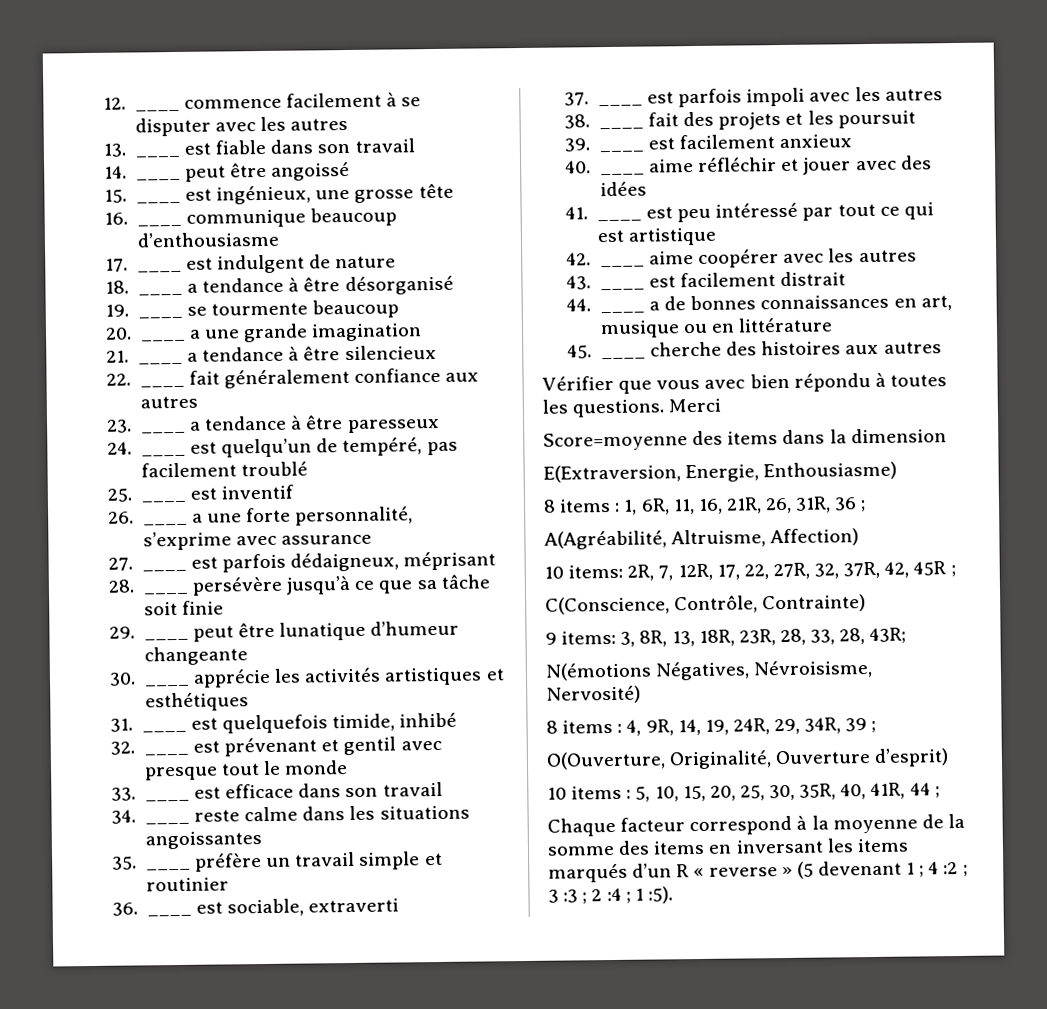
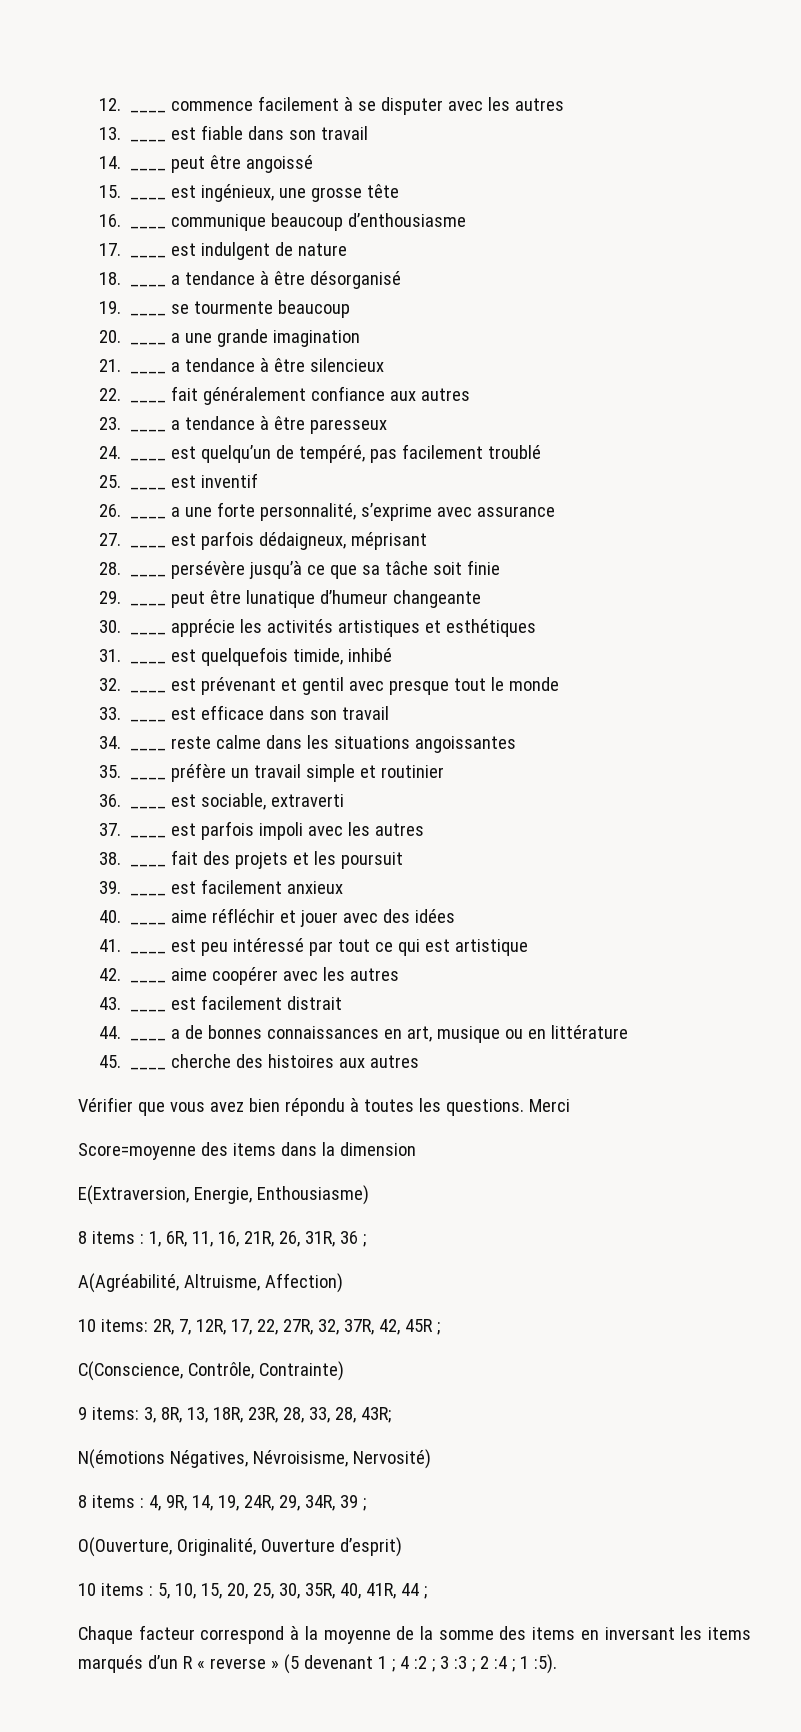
- Vérifier que vous avec bien répondu à toutes les questions.
+ Vérifier que vous avez bien répondu à toutes les questions.

